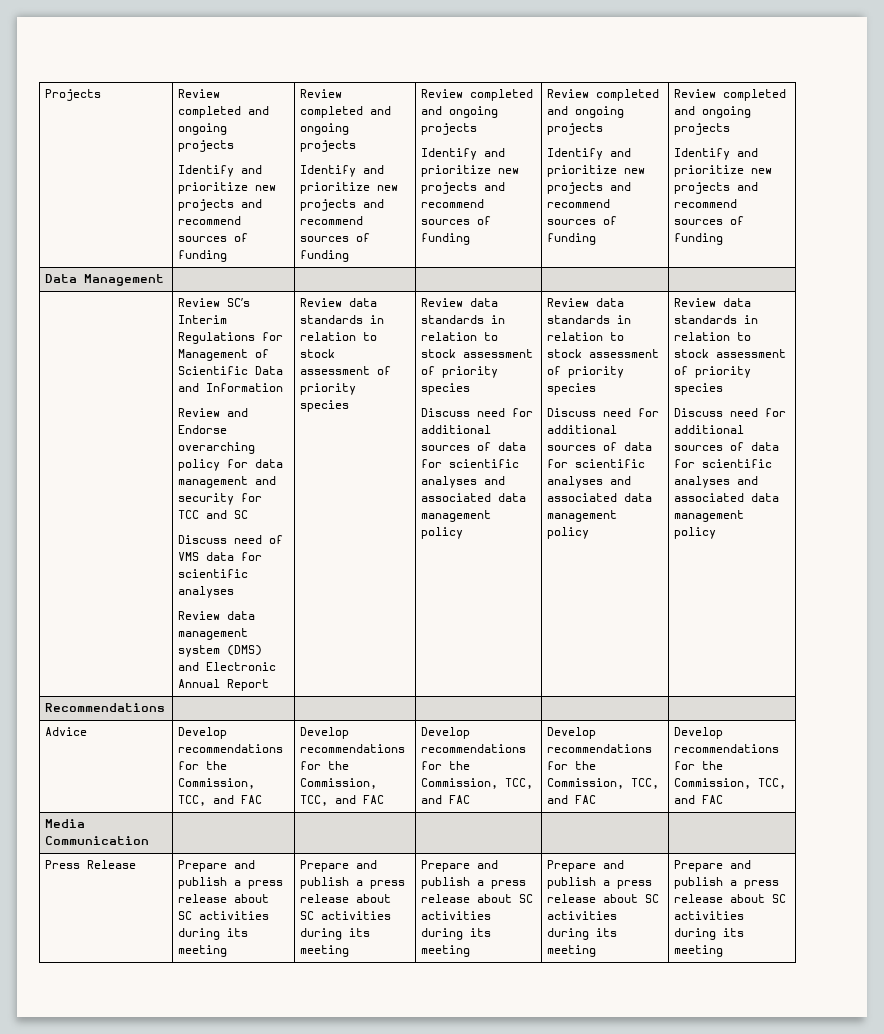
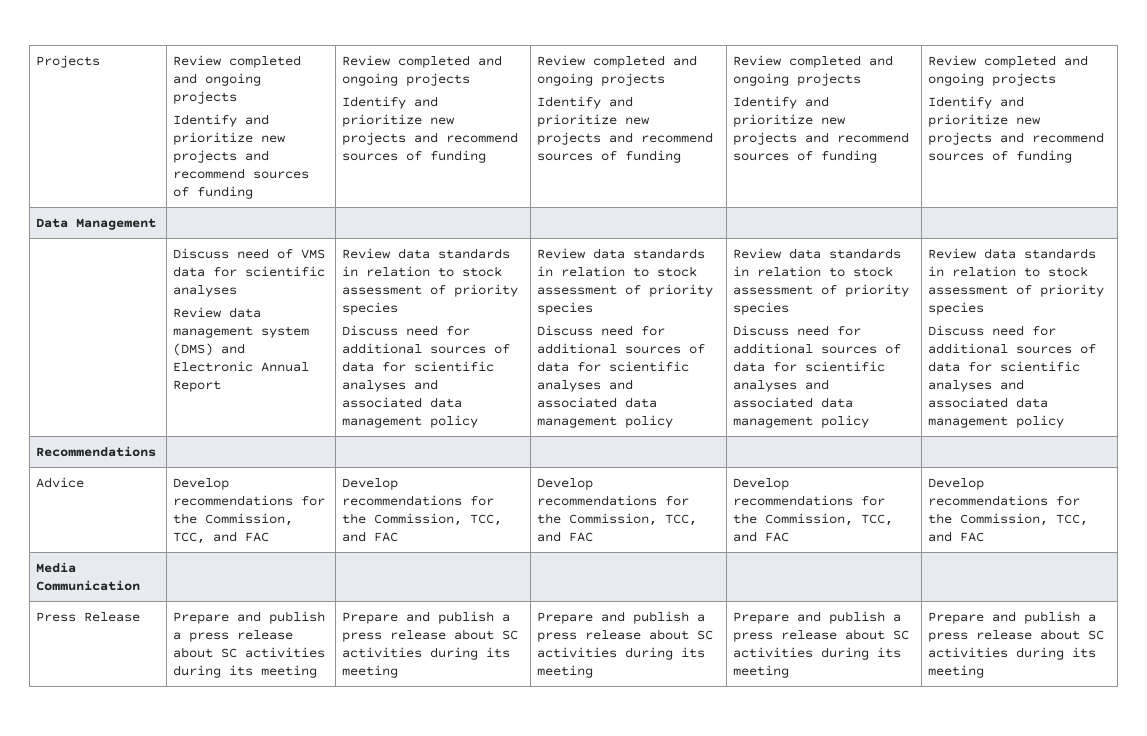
- Review SC’s Interim Regulations for Management of Scientific Data and Information
- Review and Endorse overarching policy for data management and security for TCC and SC
  Review data management system (DMS) and Electronic Annual Report | Review data standards in relation to stock assessment of priority species
+ Discuss need for additional sources of data for scientific analyses and associated data management policy

